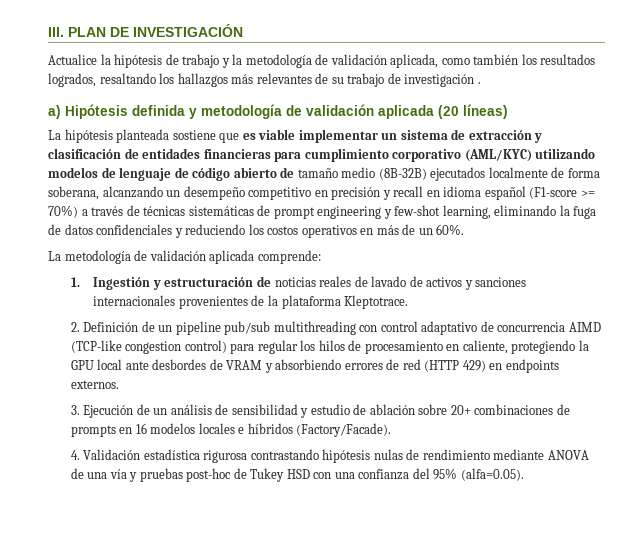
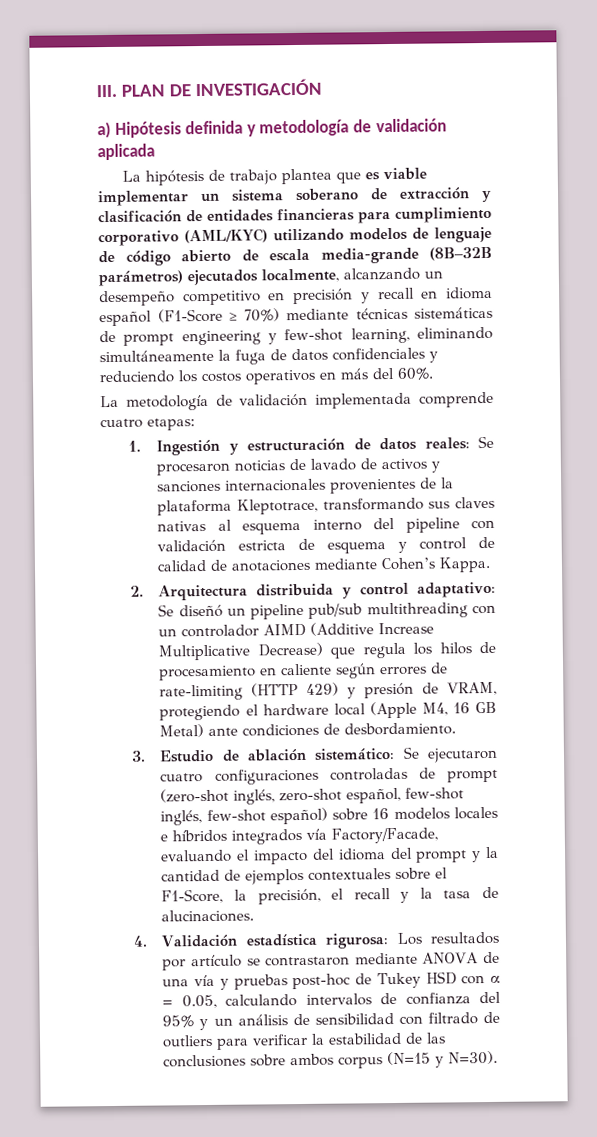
- Actualice la hipótesis de trabajo y la metodología de validación aplicada, como también los resultados logrados, resaltando los hallazgos más relevantes de su trabajo de investigación .
- a) Hipótesis definida y metodología de validación aplicada (20 líneas)
+ a) Hipótesis definida y metodología de validación aplicada
- La hipótesis planteada sostiene que es viable implementar un sistema de extracción y clasificación de entidades financieras para cumplimiento corporativo (AML/KYC) utilizando modelos de lenguaje de código abierto de tamaño medio (8B-32B) ejecutados localmente de forma soberana, alcanzando un desempeño competitivo en precisión y recall en idioma español (F1-score >= 70%) a través de técnicas sistemáticas de prompt engineering y few-shot learning, eliminando la fuga de datos confidenciales y reduciendo los costos operativos en más de un 60%.
+ La hipótesis de trabajo plantea que es viable implementar un sistema soberano de extracción y clasificación de entidades financieras para cumplimiento corporativo (AML/KYC) utilizando modelos de lenguaje de código abierto de escala media-grande (8B–32B parámetros) ejecutados localmente, alcanzando un desempeño competitivo en precisión y recall en idioma español (F1-Score ≥ 70%) mediante técnicas sistemáticas de prompt engineering y few-shot learning, eliminando simultáneamente la fuga de datos confidenciales y reduciendo los costos operativos en más del 60%.
- La metodología de validación aplicada comprende:
+ La metodología de validación implementada comprende cuatro etapas:
- 1. Ingestión y estructuración de noticias reales de lavado de activos y sanciones internacionales provenientes de la plataforma Kleptotrace.
- 2. Definición de un pipeline pub/sub multithreading con control adaptativo de concurrencia AIMD (TCP-like congestion control) para regular los hilos de procesamiento en caliente, protegiendo la GPU local ante desbordes de VRAM y absorbiendo errores de red (HTTP 429) en endpoints externos.
- 3. Ejecución de un análisis de sensibilidad y estudio de ablación sobre 20+ combinaciones de prompts en 16 modelos locales e híbridos (Factory/Facade).
- 4. Validación estadística rigurosa contrastando hipótesis nulas de rendimiento mediante ANOVA de una vía y pruebas post-hoc de Tukey HSD con una confianza del 95% (alfa=0.05).
+ 1. Ingestión y estructuración de datos reales: Se procesaron noticias de lavado de activos y sanciones internacionales provenientes de la plataforma Kleptotrace, transformando sus claves nativas al esquema interno del pipeline con validación estricta de esquema y control de calidad de anotaciones mediante Cohen’s Kappa.
+ 2. Arquitectura distribuida y control adaptativo: Se diseñó un pipeline pub/sub multithreading con un controlador AIMD (Additive Increase Multiplicative Decrease) que regula los hilos de procesamiento en caliente según errores de rate-limiting (HTTP 429) y presión de VRAM, protegiendo el hardware local (Apple M4, 16 GB Metal) ante condiciones de desbordamiento.
+ 3. Estudio de ablación sistemático: Se ejecutaron cuatro configuraciones controladas de prompt (zero-shot inglés, zero-shot español, few-shot inglés, few-shot español) sobre 16 modelos locales e híbridos integrados vía Factory/Facade, evaluando el impacto del idioma del prompt y la cantidad de ejemplos contextuales sobre el F1-Score, la precisión, el recall y la tasa de alucinaciones.
+ 4. Validación estadística rigurosa: Los resultados por artículo se contrastaron mediante ANOVA de una vía y pruebas post-hoc de Tukey HSD con α = 0.05, calculando intervalos de confianza del 95% y un análisis de sensibilidad con filtrado de outliers para verificar la estabilidad de las conclusiones sobre ambos corpus (N=15 y N=30).

